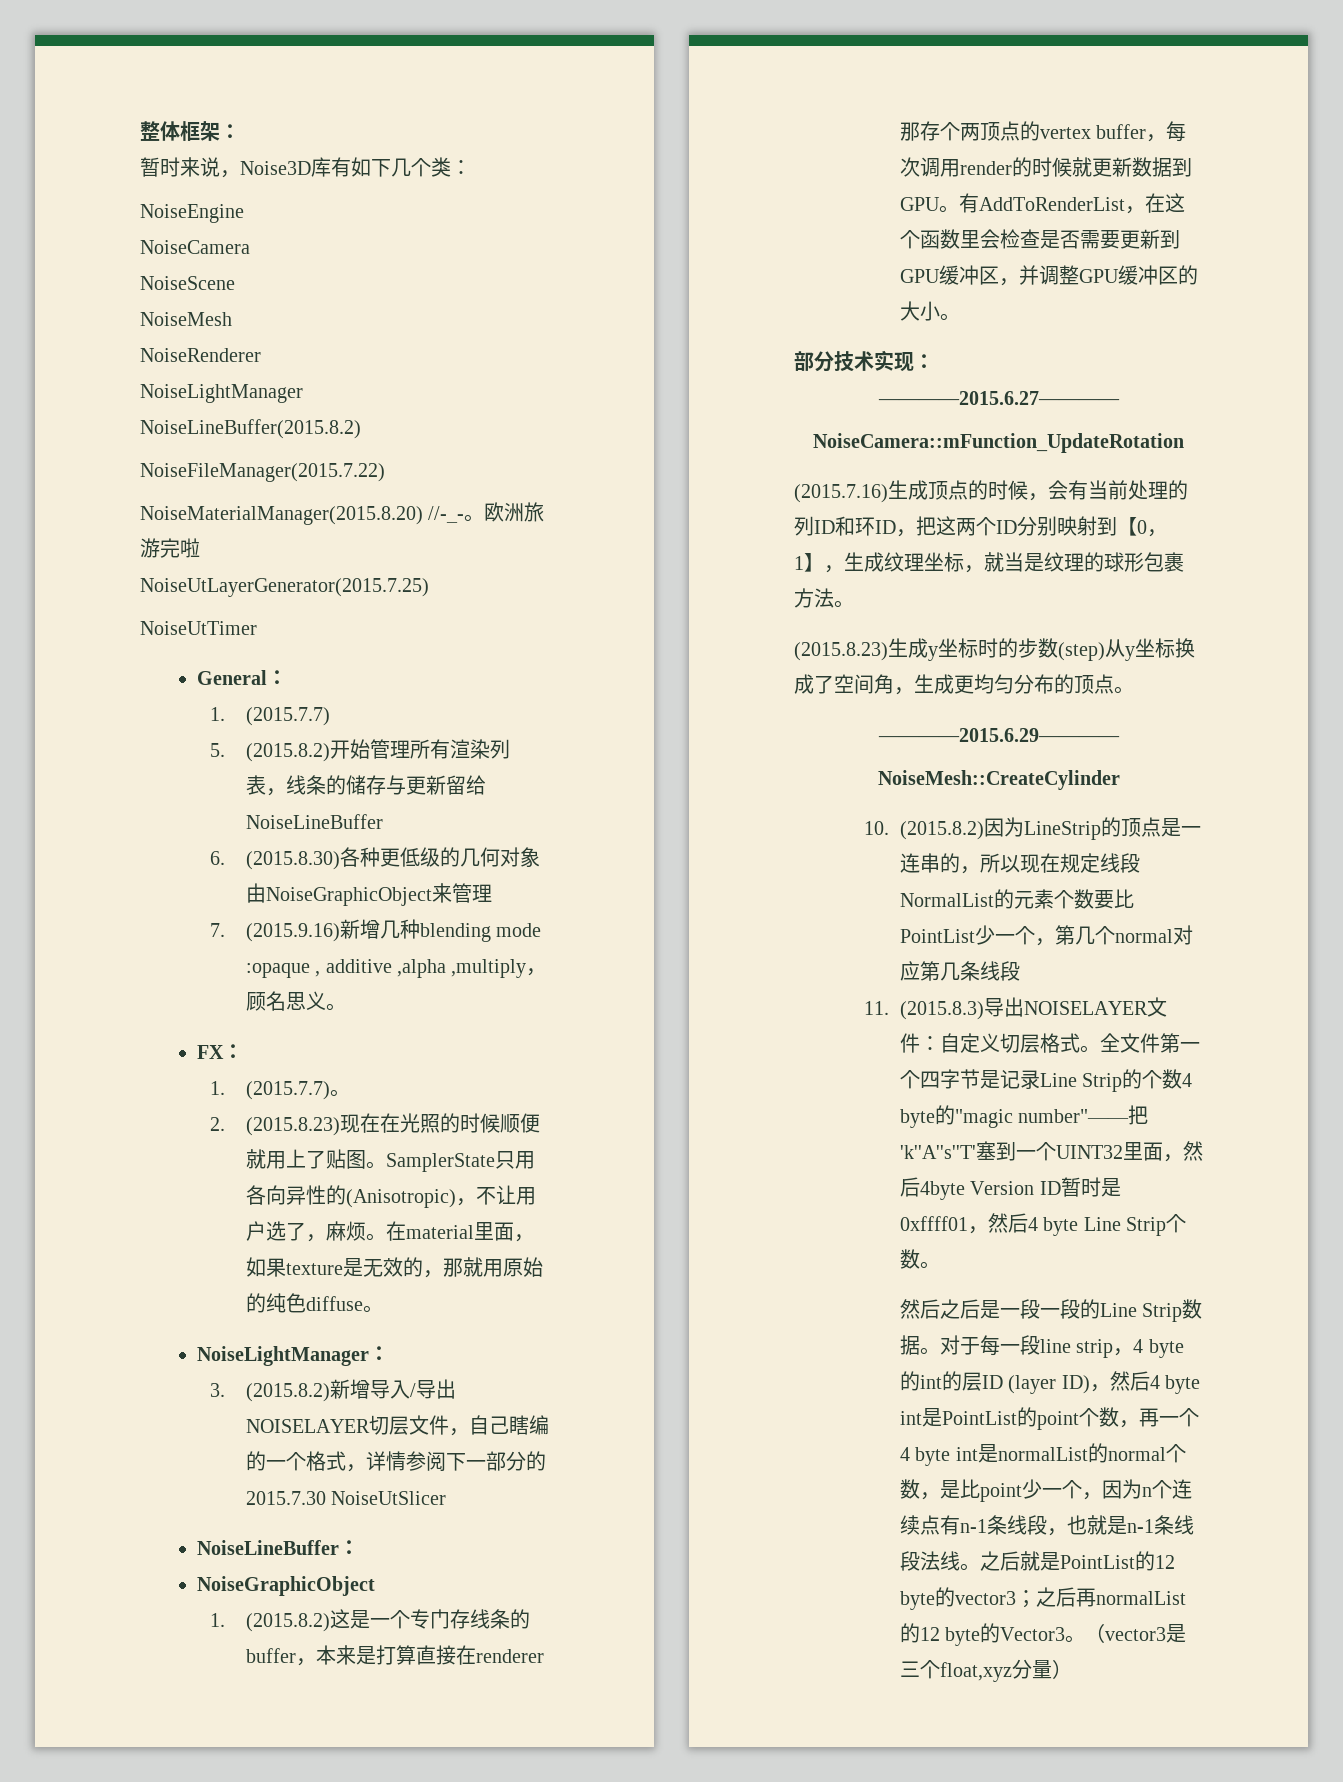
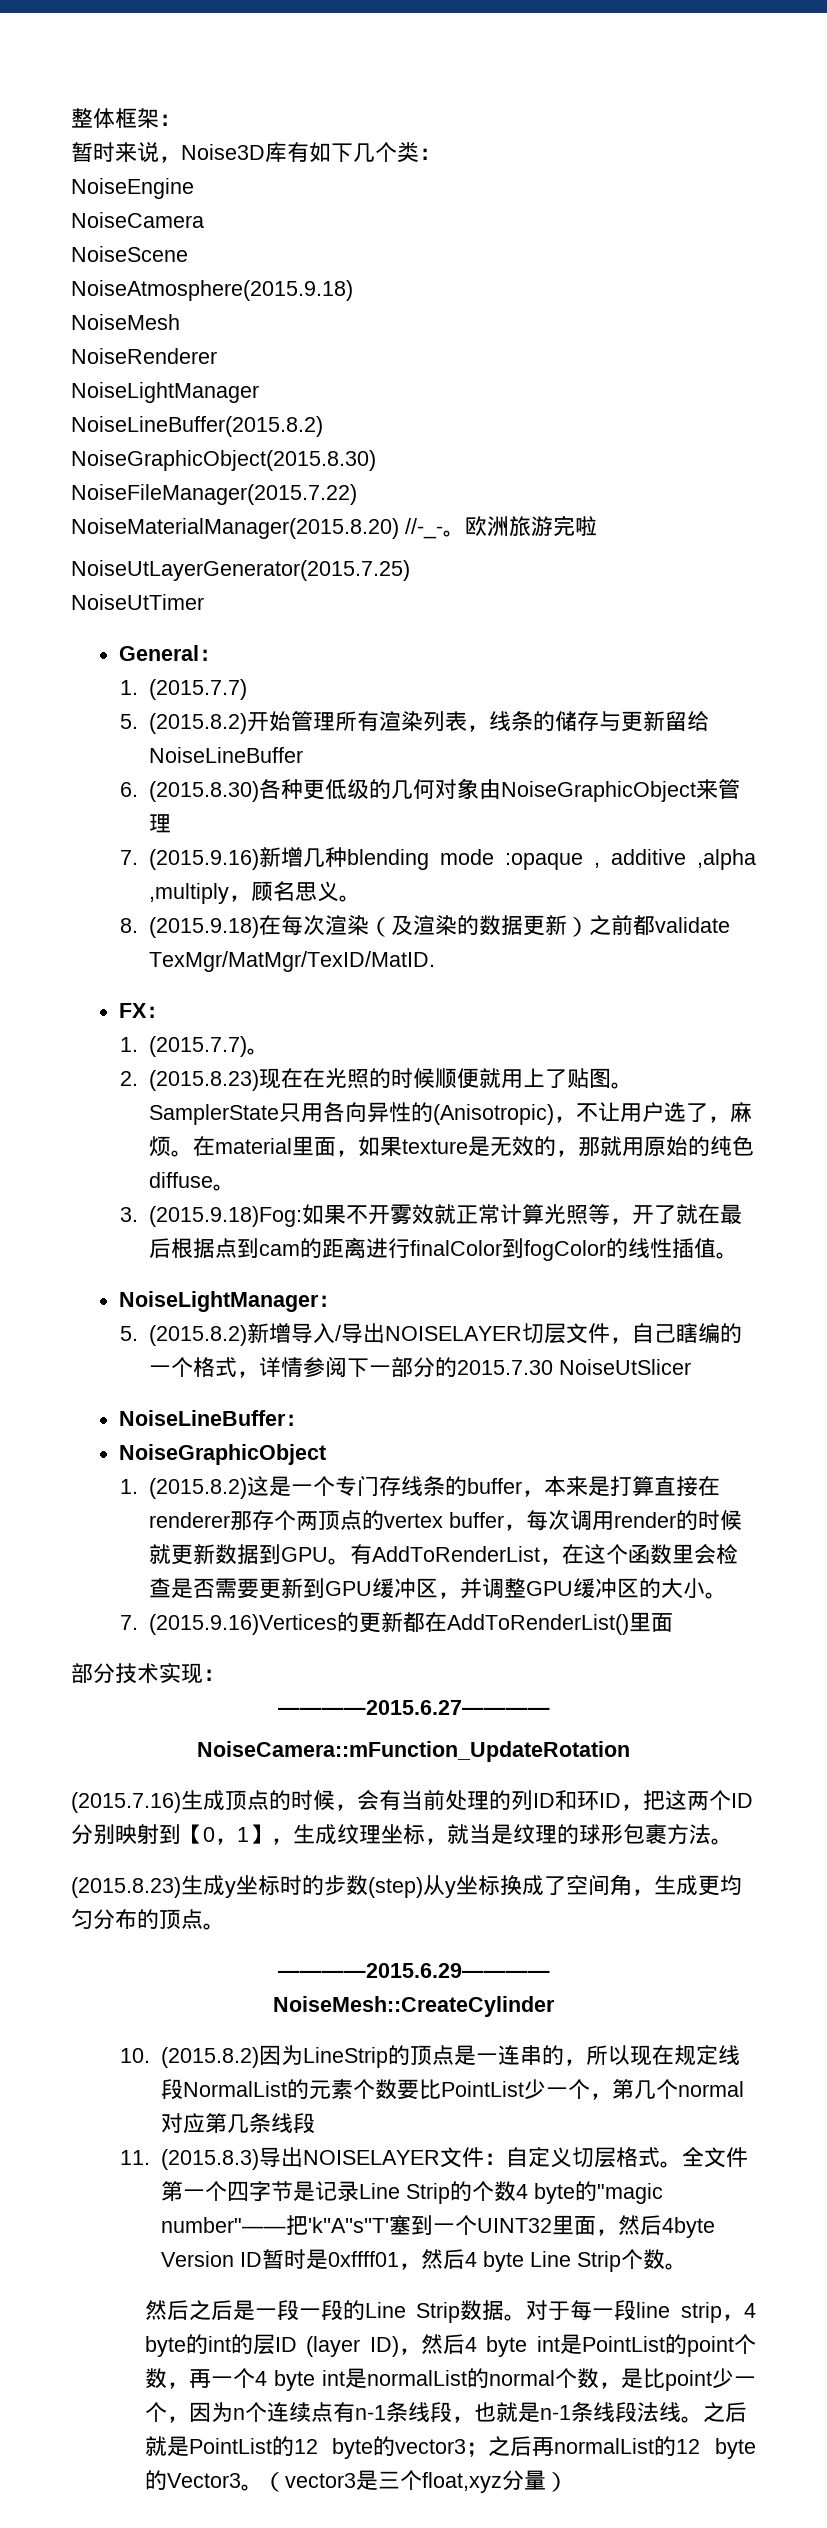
+ NoiseAtmosphere(2015.9.18)
+ NoiseGraphicObject(2015.8.30)
+ 8. (2015.9.18)在每次渲染（及渲染的数据更新）之前都validate TexMgr/MatMgr/TexID/MatID.
+ 3. (2015.9.18)Fog:如果不开雾效就正常计算光照等，开了就在最后根据点到cam的距离进行finalColor到fogColor的线性插值。
- 3. (2015.8.2)新增导入/导出NOISELAYER切层文件，自己瞎编的一个格式，详情参阅下一部分的2015.7.30 NoiseUtSlicer
+ 5. (2015.8.2)新增导入/导出NOISELAYER切层文件，自己瞎编的一个格式，详情参阅下一部分的2015.7.30 NoiseUtSlicer
+ 7. (2015.9.16)Vertices的更新都在AddToRenderList()里面

